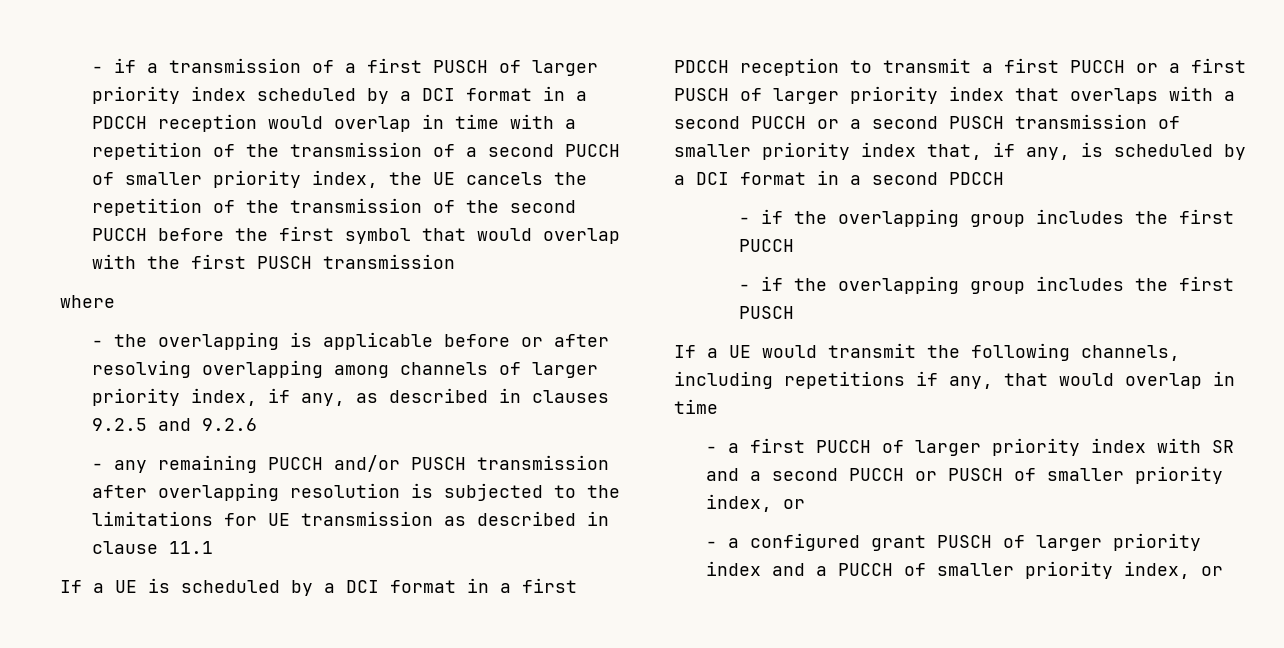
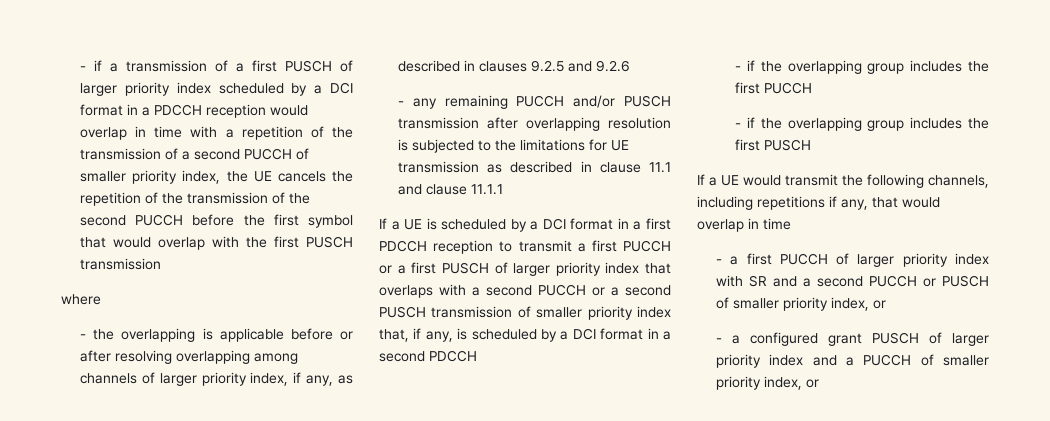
- - any remaining PUCCH and/or PUSCH transmission after overlapping resolution is subjected to the limitations for UE transmission as described in clause 11.1
+ - any remaining PUCCH and/or PUSCH transmission after overlapping resolution is subjected to the limitations for UE transmission as described in clause 11.1 and clause 11.1.1

